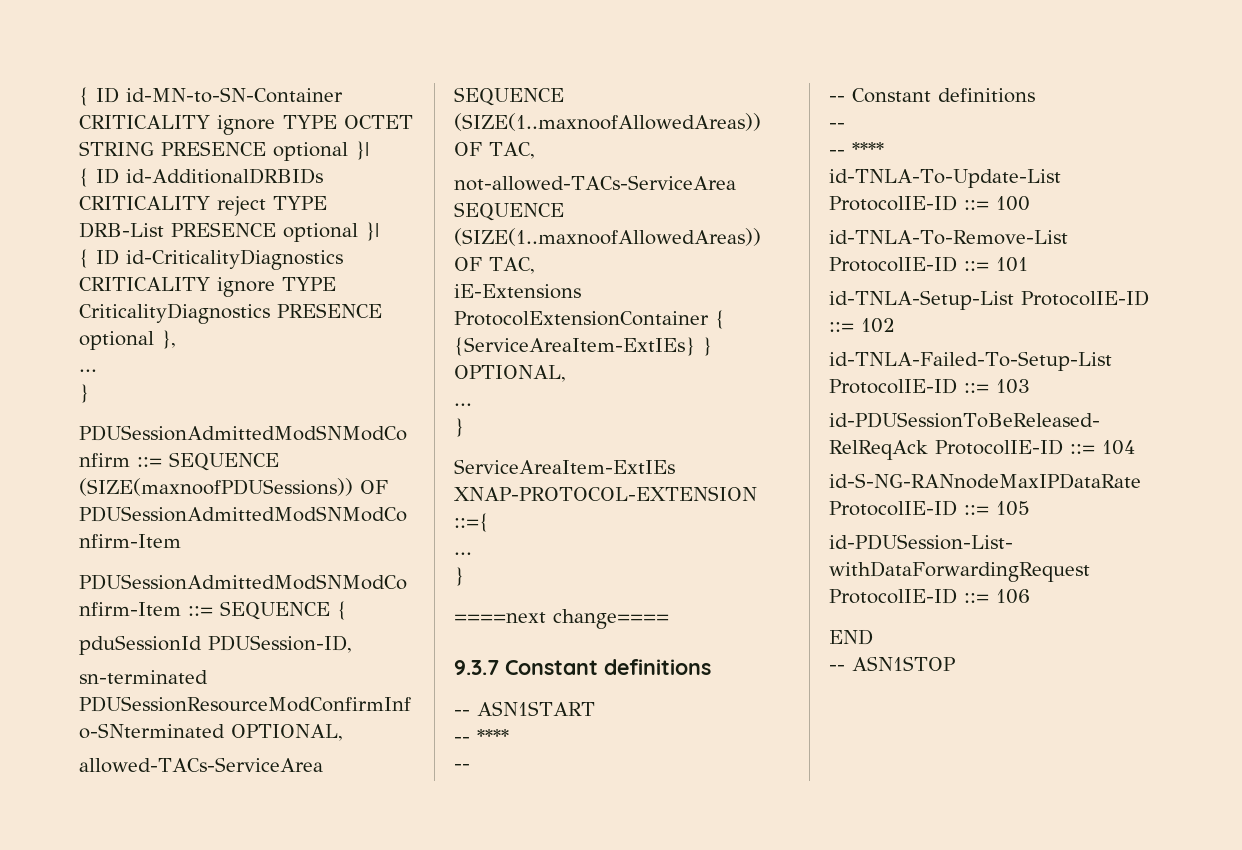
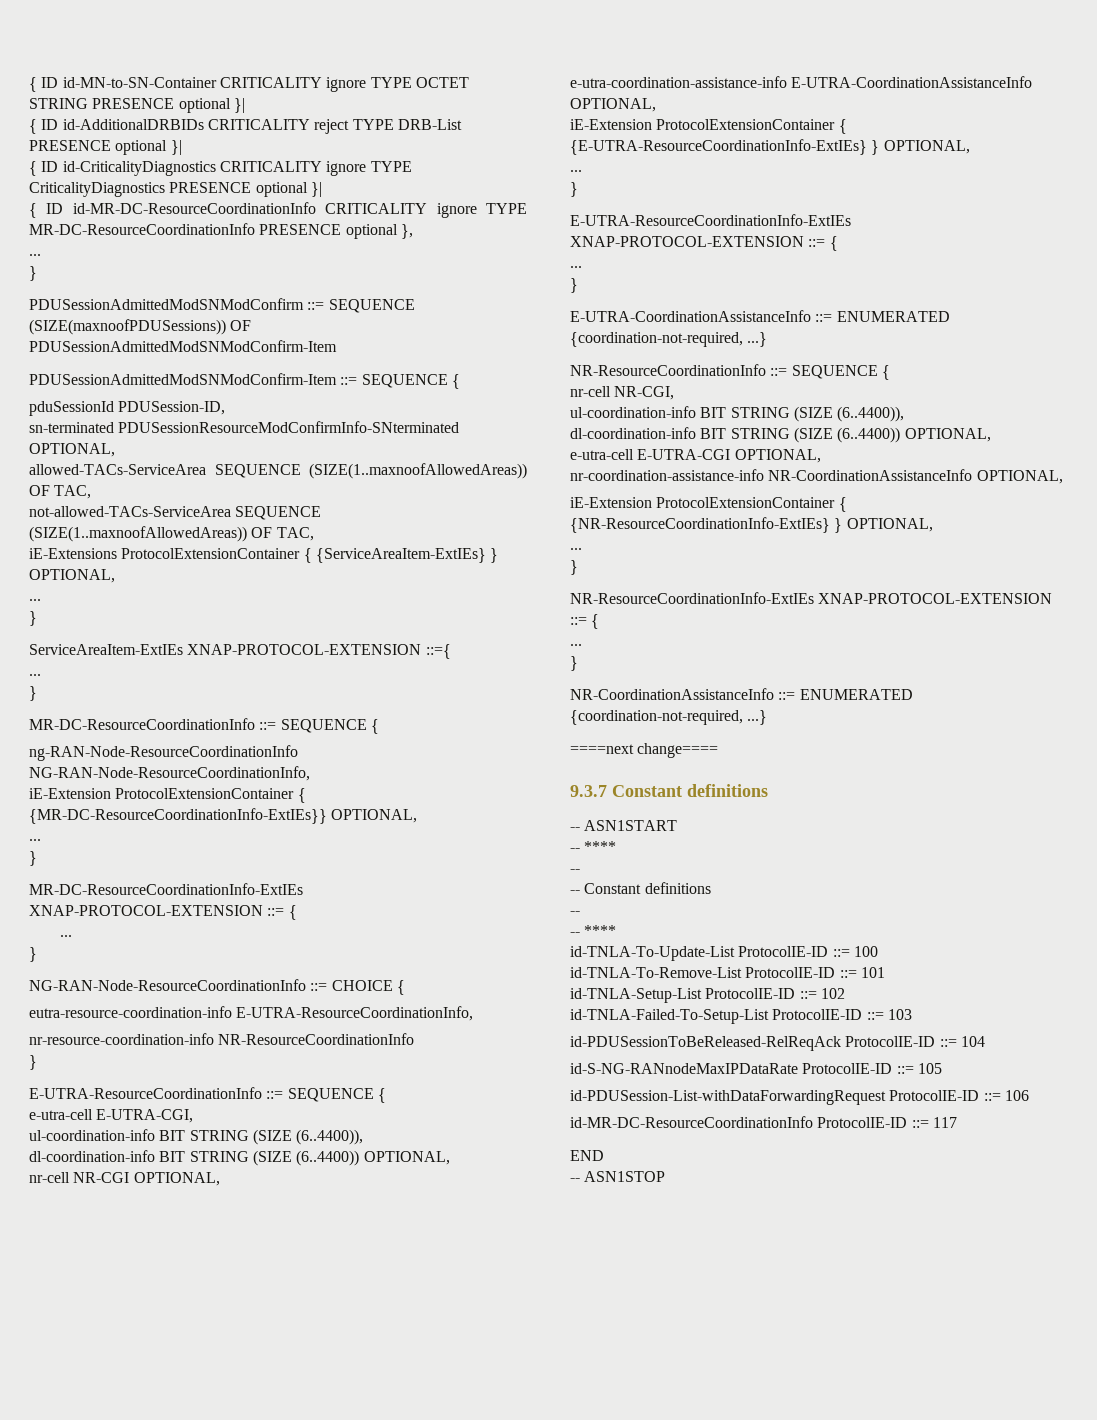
- { ID id-CriticalityDiagnostics CRITICALITY ignore TYPE CriticalityDiagnostics PRESENCE optional },
+ { ID id-CriticalityDiagnostics CRITICALITY ignore TYPE CriticalityDiagnostics PRESENCE optional }|
+ { ID id-MR-DC-ResourceCoordinationInfo CRITICALITY ignore TYPE MR-DC-ResourceCoordinationInfo PRESENCE optional },
+ MR-DC-ResourceCoordinationInfo ::= SEQUENCE {
+ ng-RAN-Node-ResourceCoordinationInfo NG-RAN-Node-ResourceCoordinationInfo,
+ iE-Extension ProtocolExtensionContainer { {MR-DC-ResourceCoordinationInfo-ExtIEs}} OPTIONAL,
+ ...
+ }
+ MR-DC-ResourceCoordinationInfo-ExtIEs XNAP-PROTOCOL-EXTENSION ::= {
+ ...
+ }
+ NG-RAN-Node-ResourceCoordinationInfo ::= CHOICE {
+ eutra-resource-coordination-info E-UTRA-ResourceCoordinationInfo,
+ nr-resource-coordination-info NR-ResourceCoordinationInfo
+ }
+ E-UTRA-ResourceCoordinationInfo ::= SEQUENCE {
+ e-utra-cell E-UTRA-CGI,
+ ul-coordination-info BIT STRING (SIZE (6..4400)),
+ dl-coordination-info BIT STRING (SIZE (6..4400)) OPTIONAL,
+ nr-cell NR-CGI OPTIONAL,
+ e-utra-coordination-assistance-info E-UTRA-CoordinationAssistanceInfo OPTIONAL,
+ iE-Extension ProtocolExtensionContainer { {E-UTRA-ResourceCoordinationInfo-ExtIEs} } OPTIONAL,
+ ...
+ }
+ E-UTRA-ResourceCoordinationInfo-ExtIEs XNAP-PROTOCOL-EXTENSION ::= {
+ ...
+ }
+ E-UTRA-CoordinationAssistanceInfo ::= ENUMERATED {coordination-not-required, ...}
+ NR-ResourceCoordinationInfo ::= SEQUENCE {
+ nr-cell NR-CGI,
+ ul-coordination-info BIT STRING (SIZE (6..4400)),
+ dl-coordination-info BIT STRING (SIZE (6..4400)) OPTIONAL,
+ e-utra-cell E-UTRA-CGI OPTIONAL,
+ nr-coordination-assistance-info NR-CoordinationAssistanceInfo OPTIONAL,
+ iE-Extension ProtocolExtensionContainer { {NR-ResourceCoordinationInfo-ExtIEs} } OPTIONAL,
+ ...
+ }
+ NR-ResourceCoordinationInfo-ExtIEs XNAP-PROTOCOL-EXTENSION ::= {
+ ...
+ }
+ NR-CoordinationAssistanceInfo ::= ENUMERATED {coordination-not-required, ...}
+ id-MR-DC-ResourceCoordinationInfo ProtocolIE-ID ::= 117

